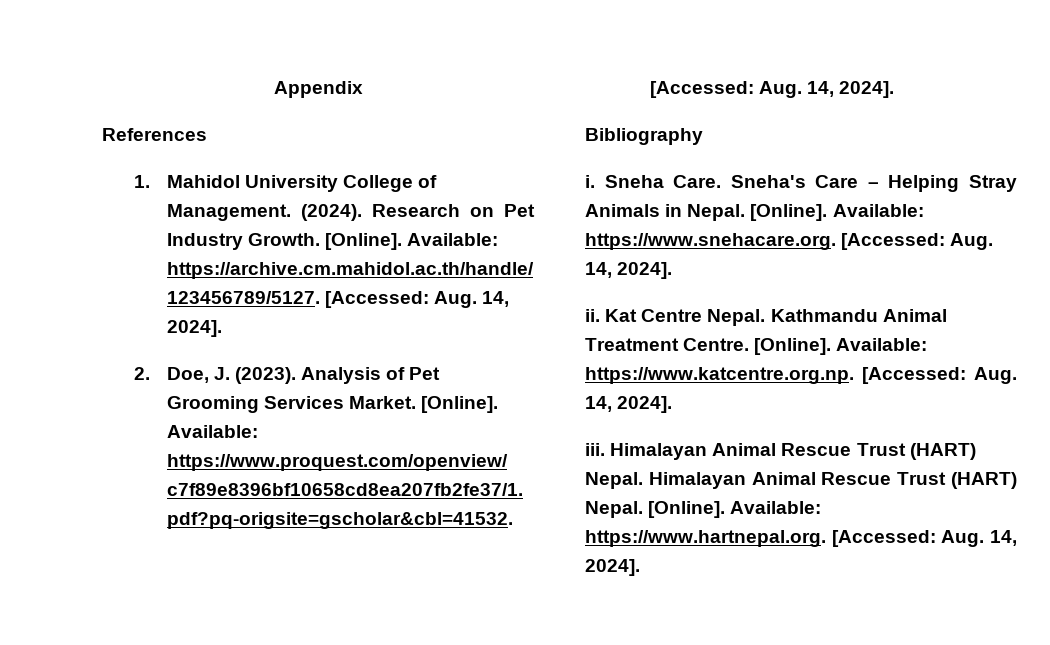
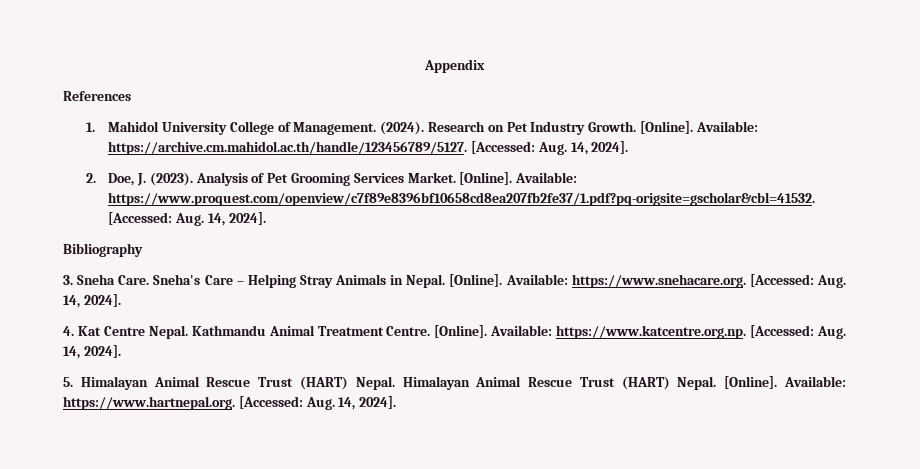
- i. Sneha Care.
+ 3. Sneha Care.
- ii. Kat Centre Nepal.
+ 4. Kat Centre Nepal.
- iii. Himalayan Animal Rescue Trust (HART) Nepal.
+ 5. Himalayan Animal Rescue Trust (HART) Nepal.

